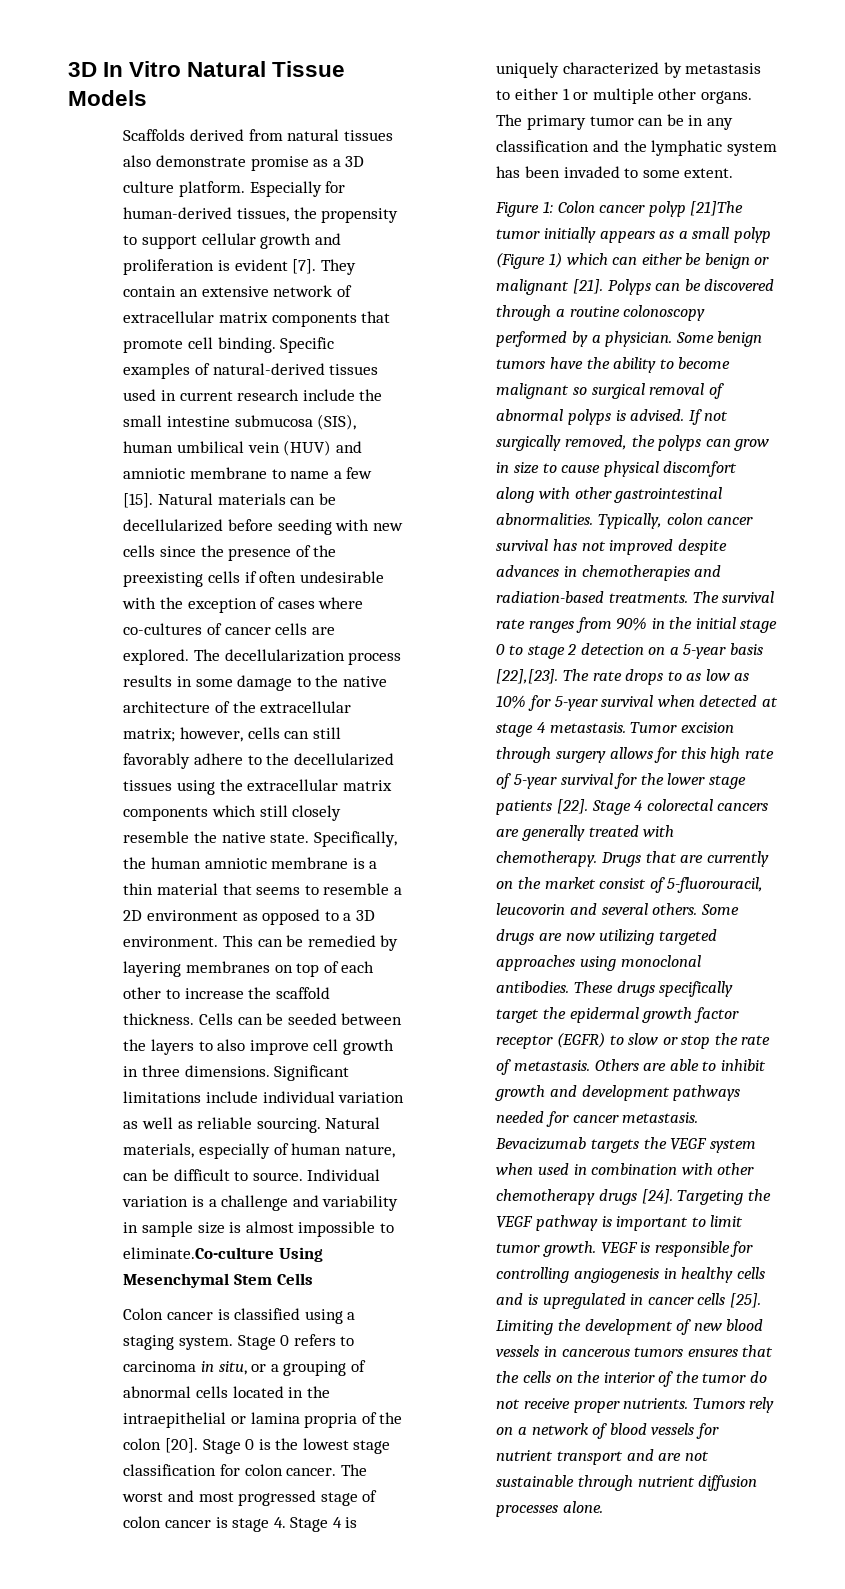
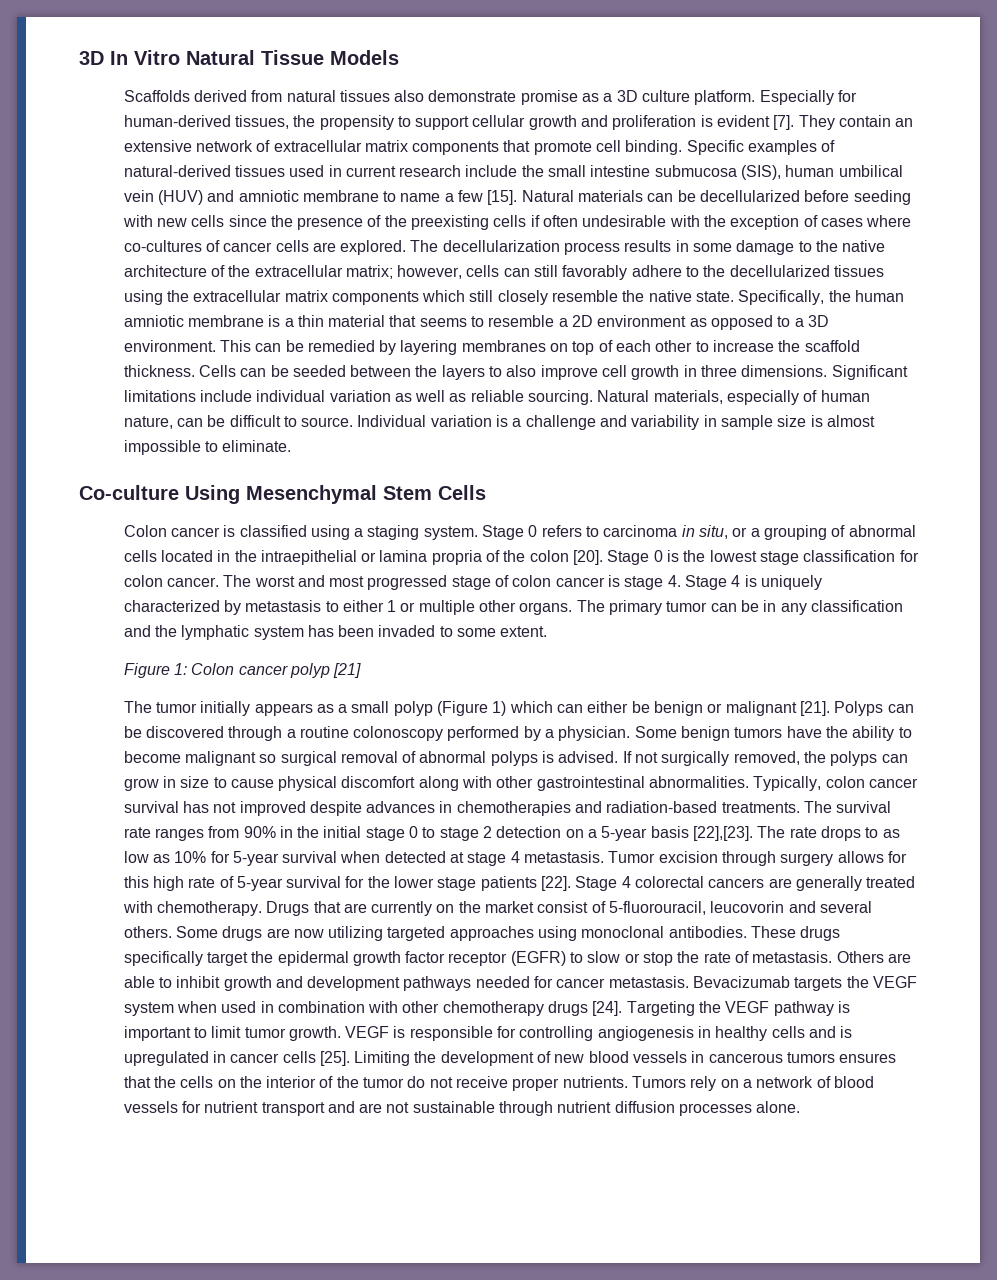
- Individual variation is a challenge and variability in sample size is almost impossible to eliminate.Co-culture Using Mesenchymal Stem Cells
+ Individual variation is a challenge and variability in sample size is almost impossible to eliminate.
+ Co-culture Using Mesenchymal Stem Cells
- Figure 1: Colon cancer polyp [21]The tumor initially appears as a small polyp (Figure 1) which can either be benign or malignant [21].
+ Figure 1: Colon cancer polyp [21]
+ The tumor initially appears as a small polyp (Figure 1) which can either be benign or malignant [21].

